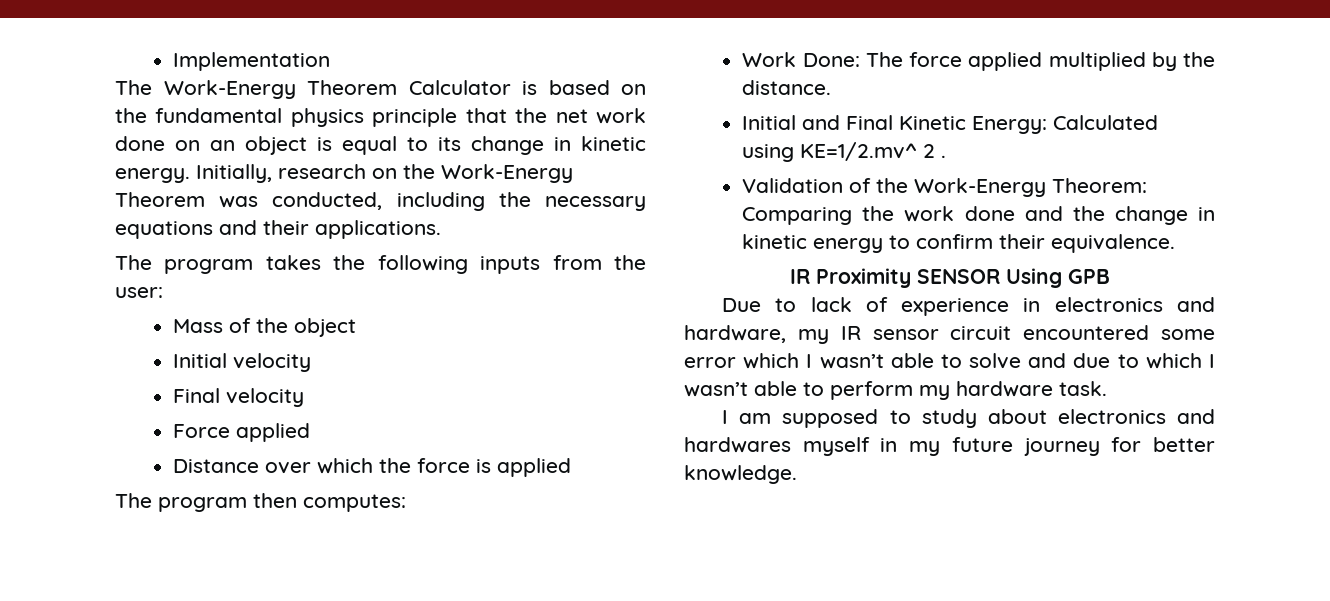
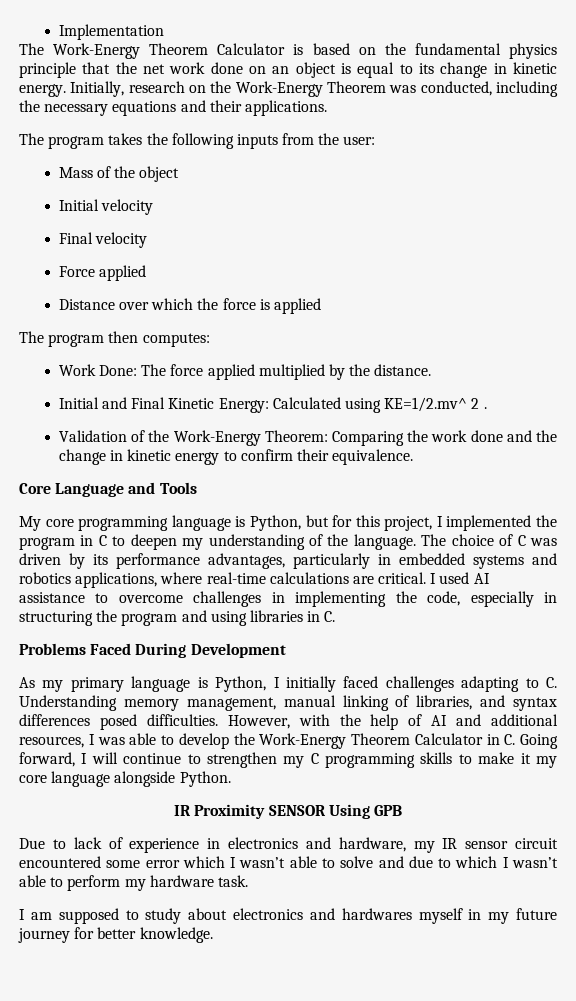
+ Core Language and Tools
+ My core programming language is Python, but for this project, I implemented the program in C to deepen my understanding of the language. The choice of C was driven by its performance advantages, particularly in embedded systems and robotics applications, where real-time calculations are critical. I used AI assistance to overcome challenges in implementing the code, especially in structuring the program and using libraries in C.
+ Problems Faced During Development
+ As my primary language is Python, I initially faced challenges adapting to C. Understanding memory management, manual linking of libraries, and syntax differences posed difficulties. However, with the help of AI and additional resources, I was able to develop the Work-Energy Theorem Calculator in C. Going forward, I will continue to strengthen my C programming skills to make it my core language alongside Python.

